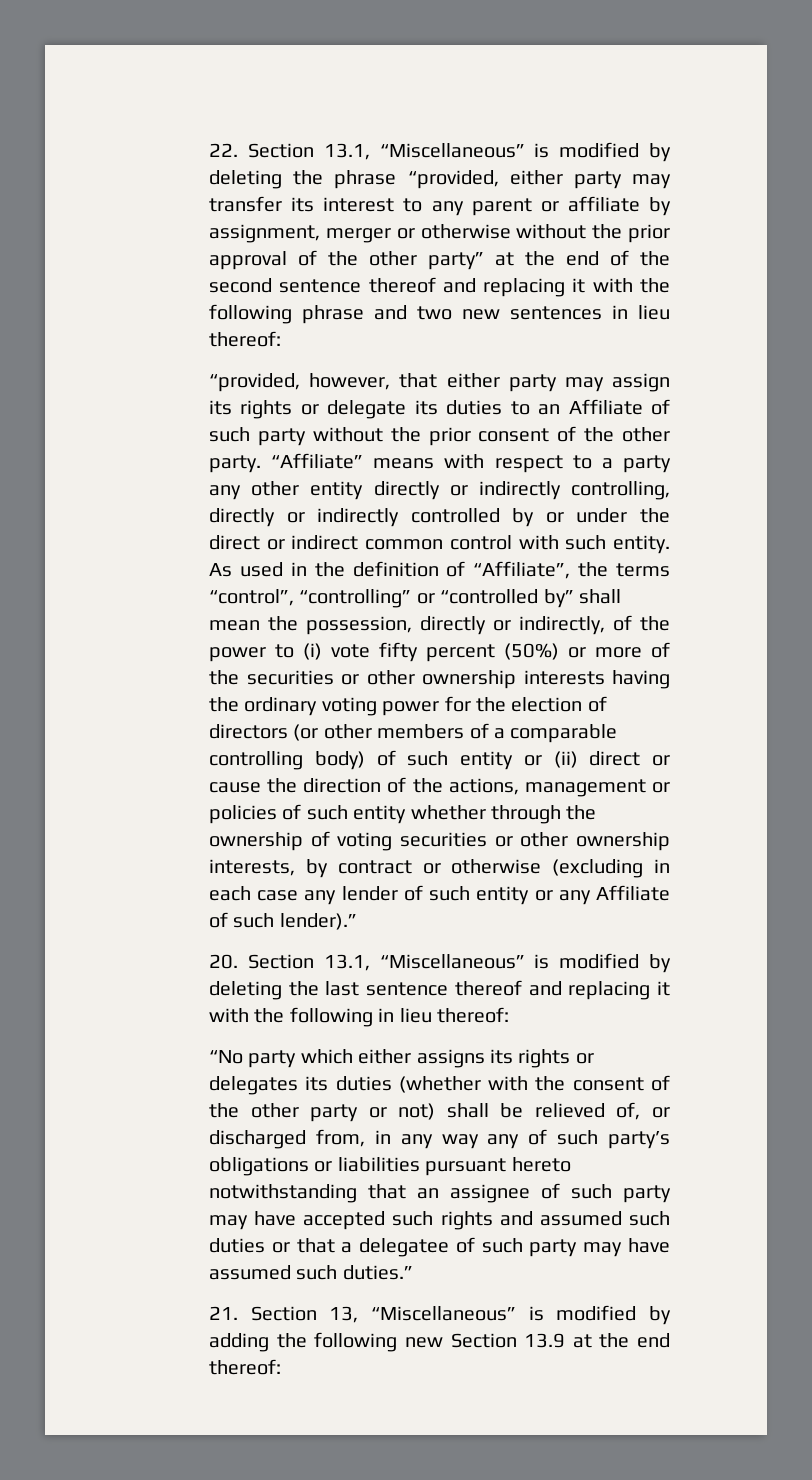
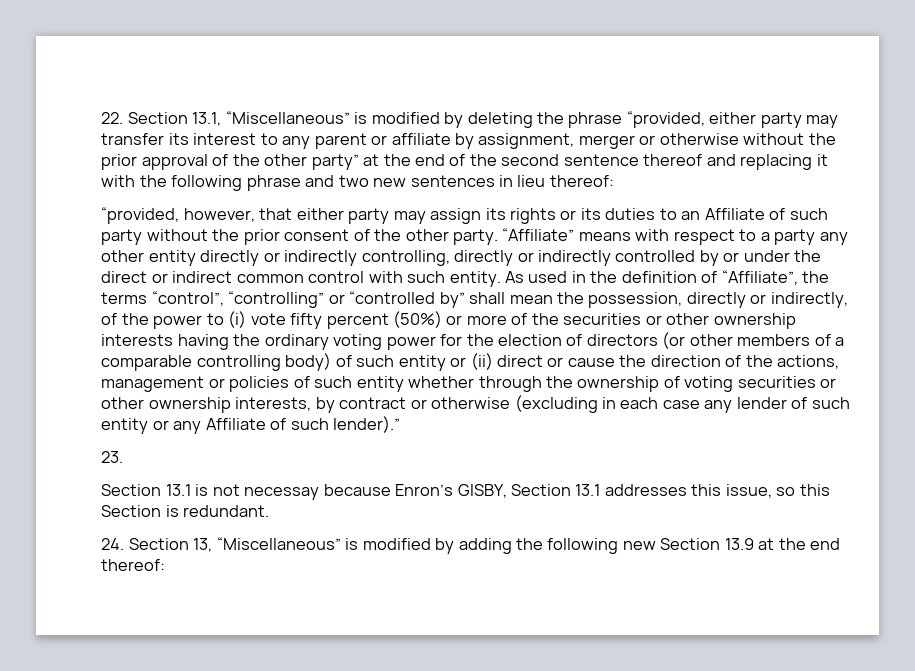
- “provided, however, that either party may assign its rights or delegate its duties to an Affiliate of such party without the prior consent of the other party.
+ “provided, however, that either party may assign its rights or its duties to an Affiliate of such party without the prior consent of the other party.
- 20. Section 13.1, “Miscellaneous” is modified by deleting the last sentence thereof and replacing it with the following in lieu thereof:
- “No party which either assigns its rights or delegates its duties (whether with the consent of the other party or not) shall be relieved of, or discharged from, in any way any of such party’s obligations or liabilities pursuant hereto notwithstanding that an assignee of such party may have accepted such rights and assumed such duties or that a delegatee of such party may have assumed such duties.”
- 21. Section 13, “Miscellaneous” is modified by adding the following new Section 13.9 at the end thereof:
+ 23.
+ Section 13.1 is not necessay because Enron’s GISBY, Section 13.1 addresses this issue, so this Section is redundant.
+ 24. Section 13, “Miscellaneous” is modified by adding the following new Section 13.9 at the end thereof:

